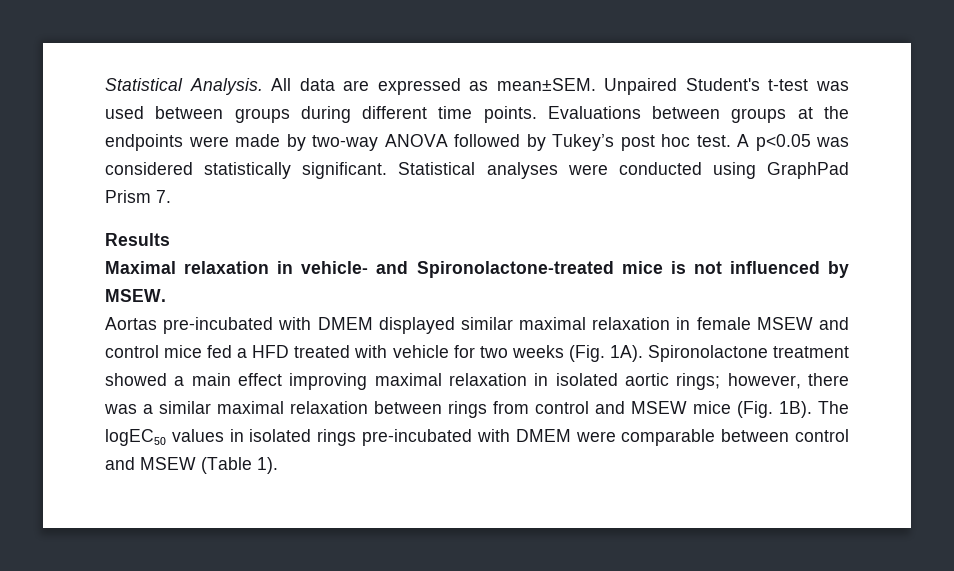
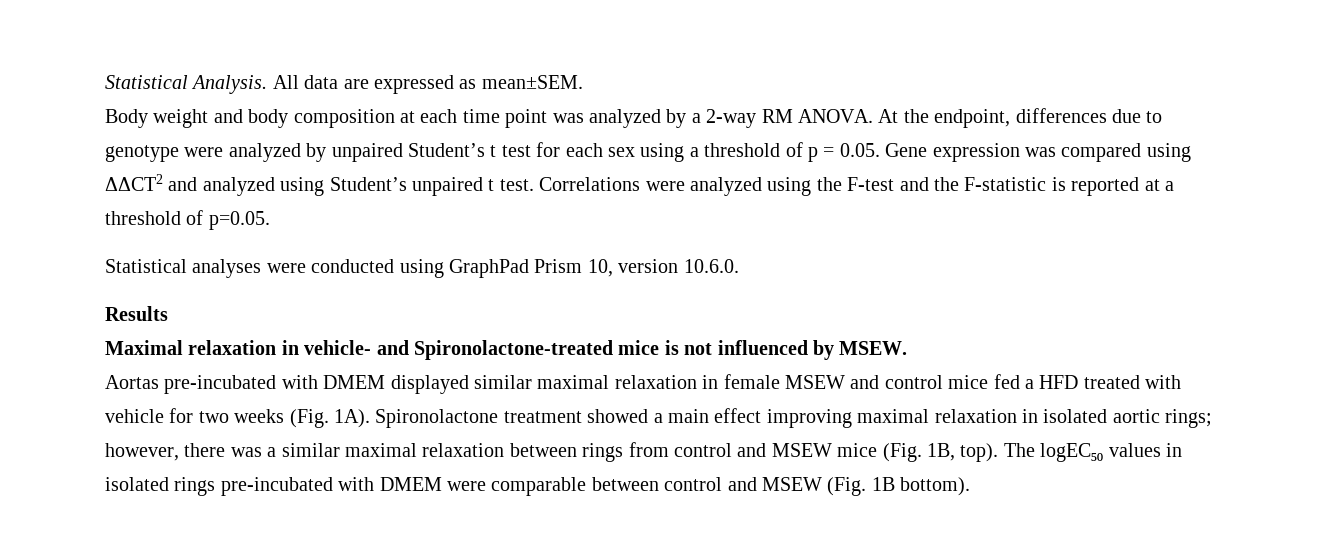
- All data are expressed as mean±SEM. Unpaired Student's t-test was used between groups during different time points. Evaluations between groups at the endpoints were made by two-way ANOVA followed by Tukey’s post hoc test. A p<0.05 was considered statistically significant. Statistical analyses were conducted using GraphPad Prism 7.
+ All data are expressed as mean±SEM.
+ Body weight and body composition at each time point was analyzed by a 2-way RM ANOVA. At the endpoint, differences due to genotype were analyzed by unpaired Student’s t test for each sex using a threshold of p = 0.05. Gene expression was compared using ΔΔCT2 and analyzed using Student’s unpaired t test. Correlations were analyzed using the F-test and the F-statistic is reported at a threshold of p=0.05.
+ Statistical analyses were conducted using GraphPad Prism 10, version 10.6.0.
- Spironolactone treatment showed a main effect improving maximal relaxation in isolated aortic rings; however, there was a similar maximal relaxation between rings from control and MSEW mice (Fig. 1B).
+ Spironolactone treatment showed a main effect improving maximal relaxation in isolated aortic rings; however, there was a similar maximal relaxation between rings from control and MSEW mice (Fig. 1B, top).
- The logEC₅₀ values in isolated rings pre-incubated with DMEM were comparable between control and MSEW (Table 1).
+ The logEC₅₀ values in isolated rings pre-incubated with DMEM were comparable between control and MSEW (Fig. 1B bottom).

